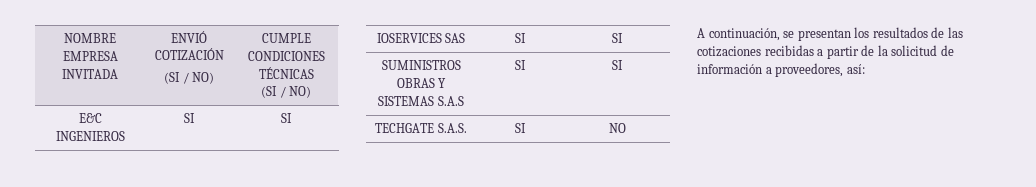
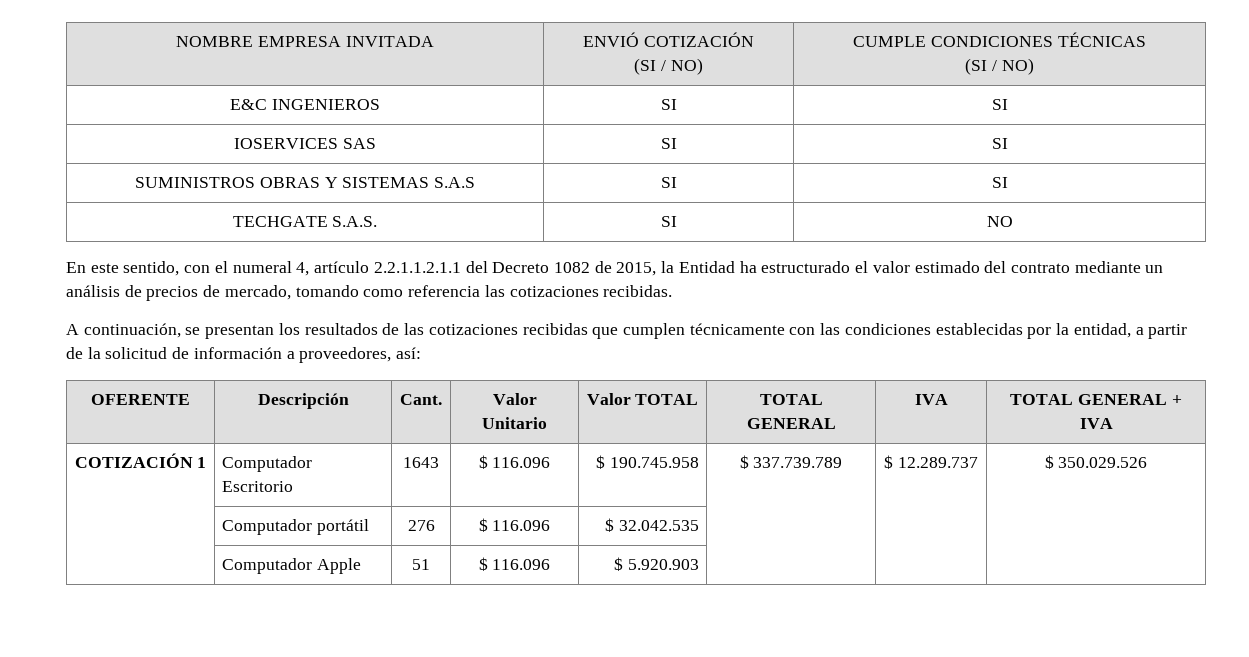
+ En este sentido, con el numeral 4, artículo 2.2.1.1.2.1.1 del Decreto 1082 de 2015, la Entidad ha estructurado el valor estimado del contrato mediante un análisis de precios de mercado, tomando como referencia las cotizaciones recibidas.
- A continuación, se presentan los resultados de las cotizaciones recibidas a partir de la solicitud de información a proveedores, así:
+ A continuación, se presentan los resultados de las cotizaciones recibidas que cumplen técnicamente con las condiciones establecidas por la entidad, a partir de la solicitud de información a proveedores, así:
+ OFERENTE | Descripción | Cant. | Valor Unitario | Valor TOTAL | TOTAL GENERAL | IVA | TOTAL GENERAL + IVA
+ COTIZACIÓN 1 | Computador Escritorio | 1643 | $ 116.096 | $ 190.745.958 | $ 337.739.789 | $ 12.289.737 | $ 350.029.526
+ | Computador portátil | 276 | $ 116.096 | $ 32.042.535 | | |
+ | Computador Apple | 51 | $ 116.096 | $ 5.920.903 | | |

